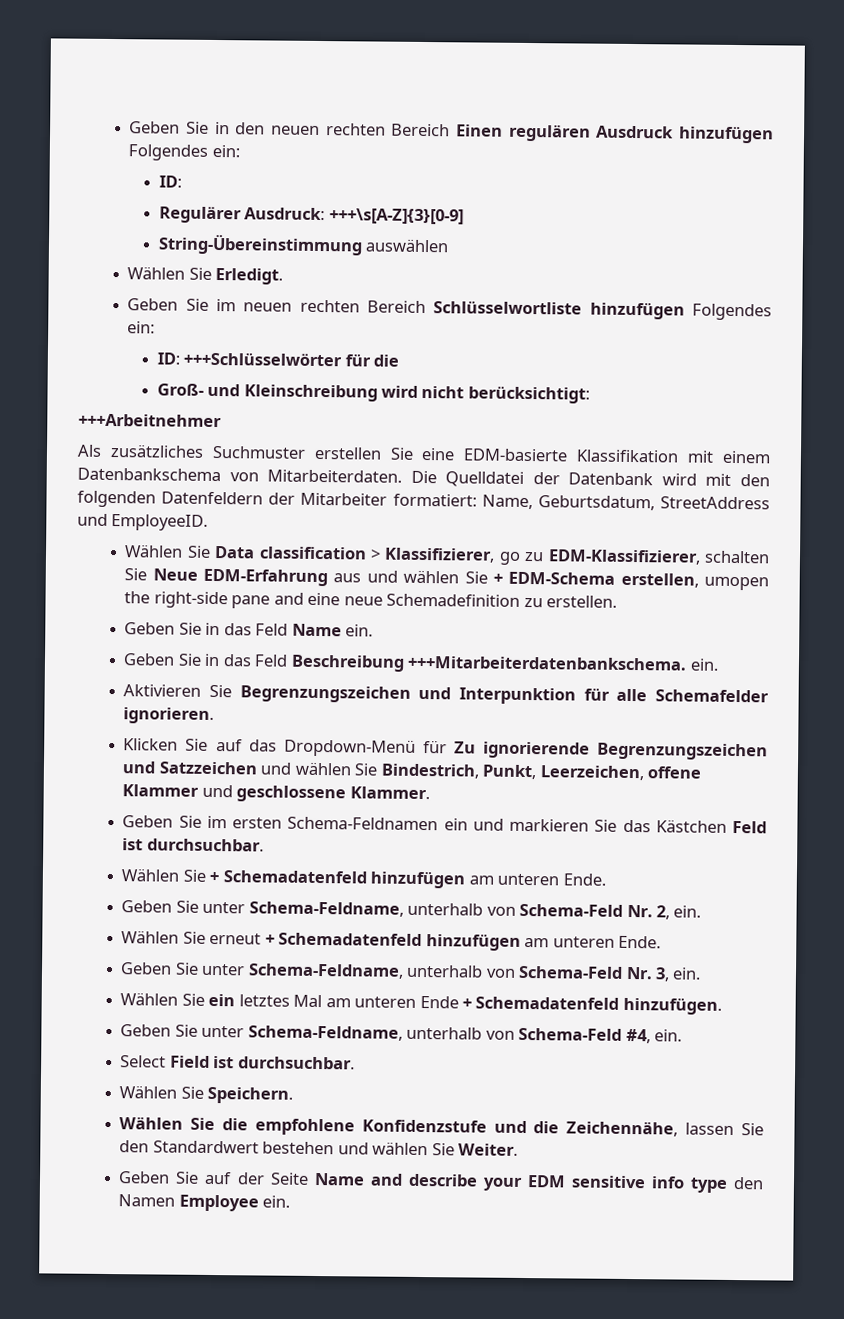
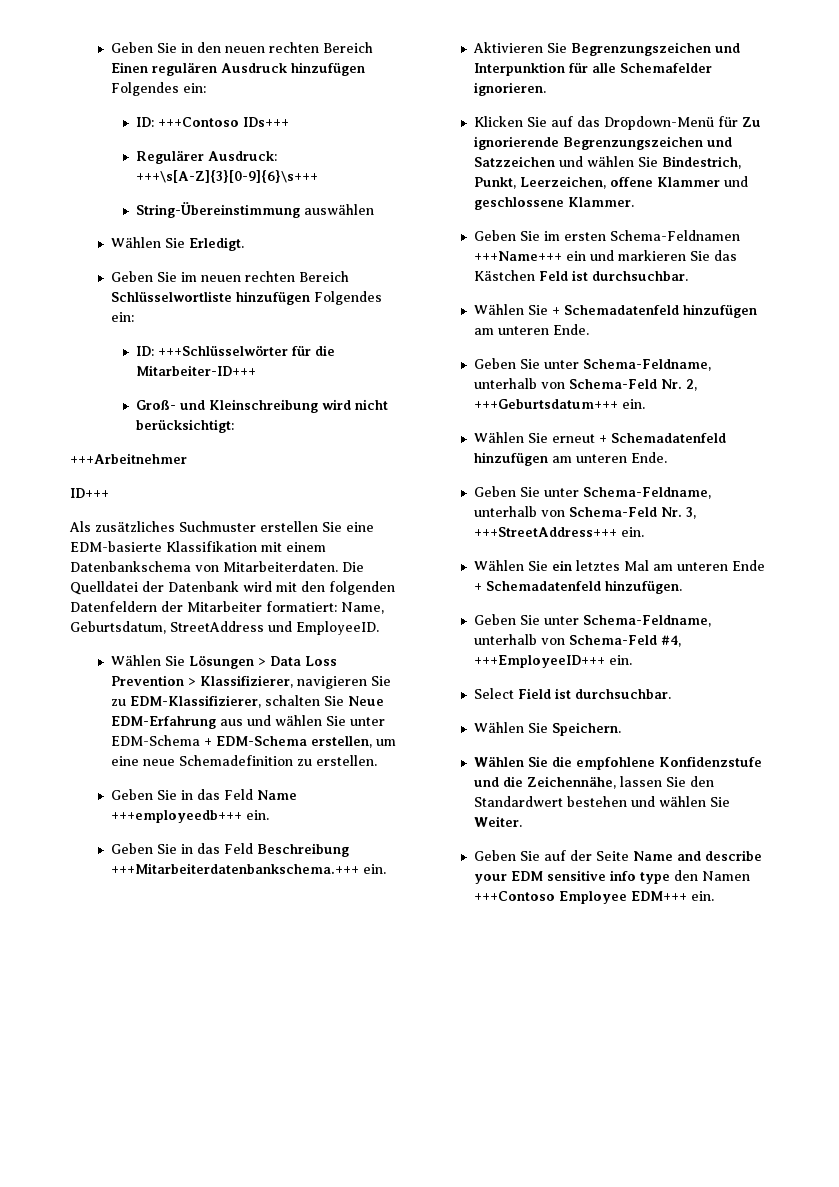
  Geben Sie in den neuen rechten Bereich Einen regulären Ausdruck hinzufügen Folgendes ein:
- ID:
+ ID: +++Contoso IDs+++
- Regulärer Ausdruck: +++\s[A-Z]{3}[0-9]
+ Regulärer Ausdruck: +++\s[A-Z]{3}[0-9]{6}\s+++
- ID: +++Schlüsselwörter für die
+ ID: +++Schlüsselwörter für die Mitarbeiter-ID+++
+ ID+++
- Wählen Sie Data classification > Klassifizierer, go zu EDM-Klassifizierer, schalten Sie Neue EDM-Erfahrung aus und wählen Sie + EDM-Schema erstellen, umopen the right-side pane and eine neue Schemadefinition zu erstellen.
+ Wählen Sie Lösungen > Data Loss Prevention > Klassifizierer, navigieren Sie zu EDM-Klassifizierer, schalten Sie Neue EDM-Erfahrung aus und wählen Sie unter EDM-Schema + EDM-Schema erstellen, um eine neue Schemadefinition zu erstellen.
- Geben Sie in das Feld Name ein.
+ Geben Sie in das Feld Name +++employeedb+++ ein.
- Geben Sie in das Feld Beschreibung +++Mitarbeiterdatenbankschema. ein.
+ Geben Sie in das Feld Beschreibung +++Mitarbeiterdatenbankschema.+++ ein.
- Geben Sie im ersten Schema-Feldnamen ein und markieren Sie das Kästchen Feld ist durchsuchbar.
+ Geben Sie im ersten Schema-Feldnamen +++Name+++ ein und markieren Sie das Kästchen Feld ist durchsuchbar.
- Geben Sie unter Schema-Feldname, unterhalb von Schema-Feld Nr. 2, ein.
+ Geben Sie unter Schema-Feldname, unterhalb von Schema-Feld Nr. 2, +++Geburtsdatum+++ ein.
- Geben Sie unter Schema-Feldname, unterhalb von Schema-Feld Nr. 3, ein.
+ Geben Sie unter Schema-Feldname, unterhalb von Schema-Feld Nr. 3, +++StreetAddress+++ ein.
- Geben Sie unter Schema-Feldname, unterhalb von Schema-Feld #4, ein.
+ Geben Sie unter Schema-Feldname, unterhalb von Schema-Feld #4, +++EmployeeID+++ ein.
- Geben Sie auf der Seite Name and describe your EDM sensitive info type den Namen Employee ein.
+ Geben Sie auf der Seite Name and describe your EDM sensitive info type den Namen +++Contoso Employee EDM+++ ein.

